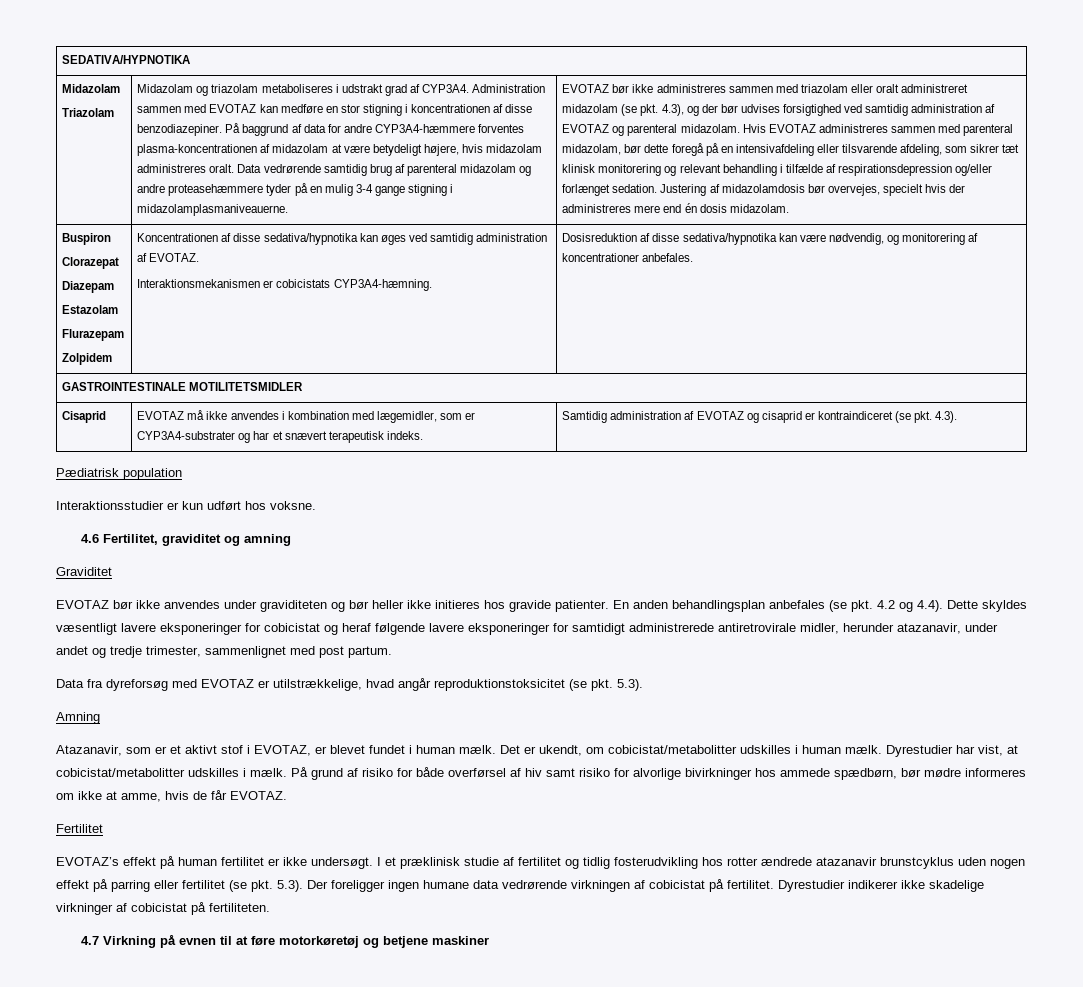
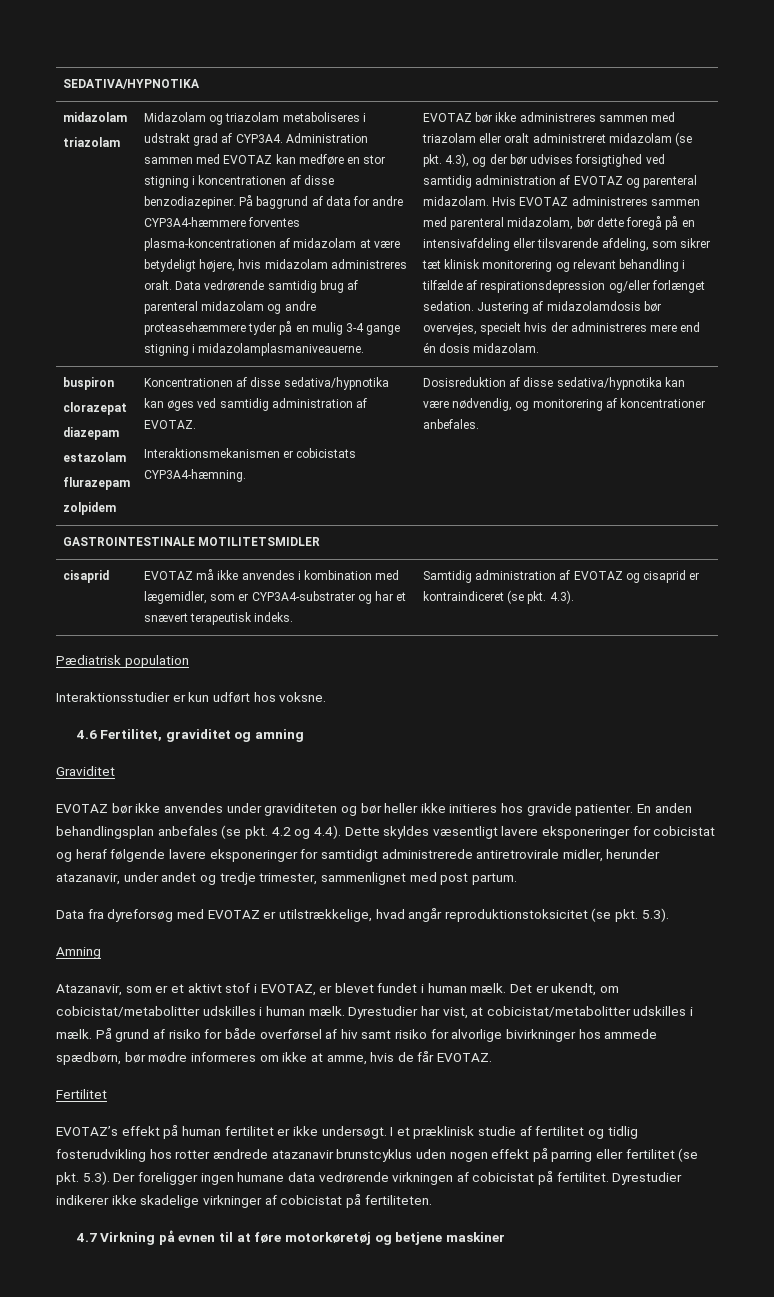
  SEDATIVA/HYPNOTIKA
- Midazolam
- Triazolam
+ midazolam
+ triazolam
- Buspiron
- Clorazepat
- Diazepam
- Estazolam
- Flurazepam
- Zolpidem | Koncentrationen af disse sedativa/hypnotika kan øges ved samtidig administration af EVOTAZ.
+ buspiron
+ clorazepat
+ diazepam
+ estazolam
+ flurazepam
+ zolpidem | Koncentrationen af disse sedativa/hypnotika kan øges ved samtidig administration af EVOTAZ.
- Cisaprid | EVOTAZ må ikke anvendes i kombination med lægemidler, som er CYP3A4-substrater og har et snævert terapeutisk indeks. | Samtidig administration af EVOTAZ og cisaprid er kontraindiceret (se pkt. 4.3).
+ cisaprid | EVOTAZ må ikke anvendes i kombination med lægemidler, som er CYP3A4-substrater og har et snævert terapeutisk indeks. | Samtidig administration af EVOTAZ og cisaprid er kontraindiceret (se pkt. 4.3).

